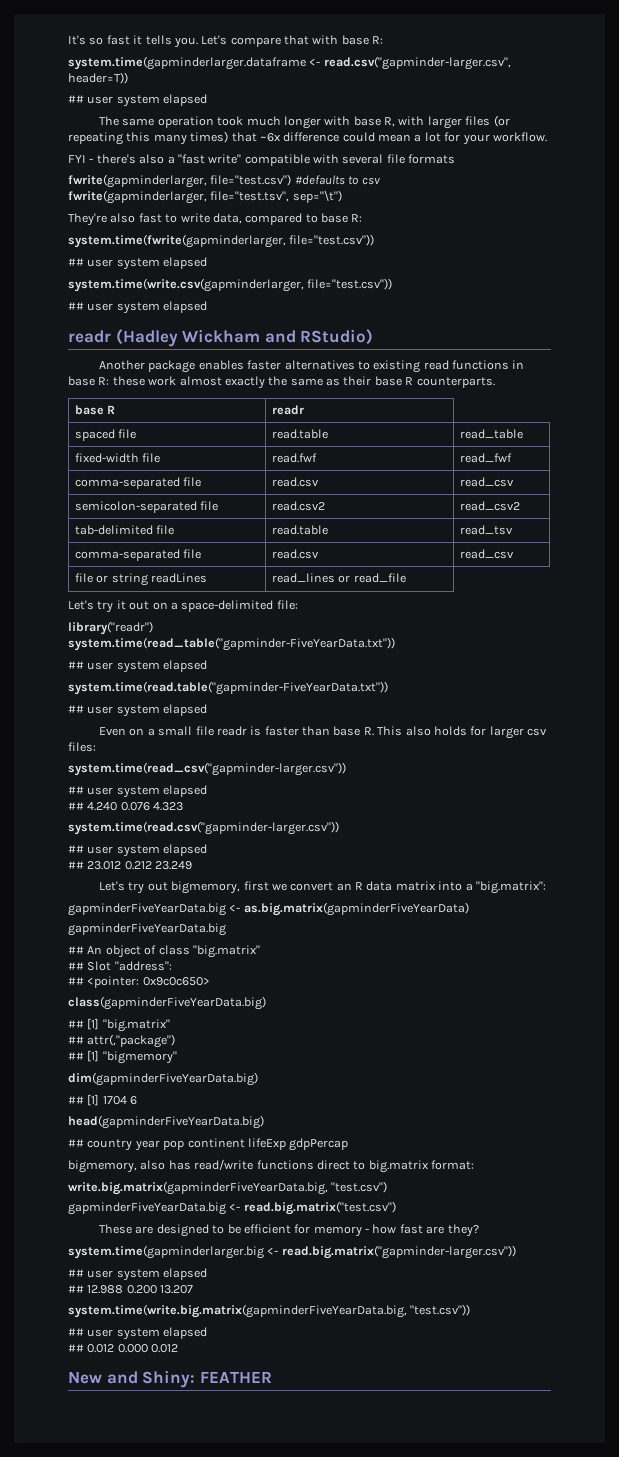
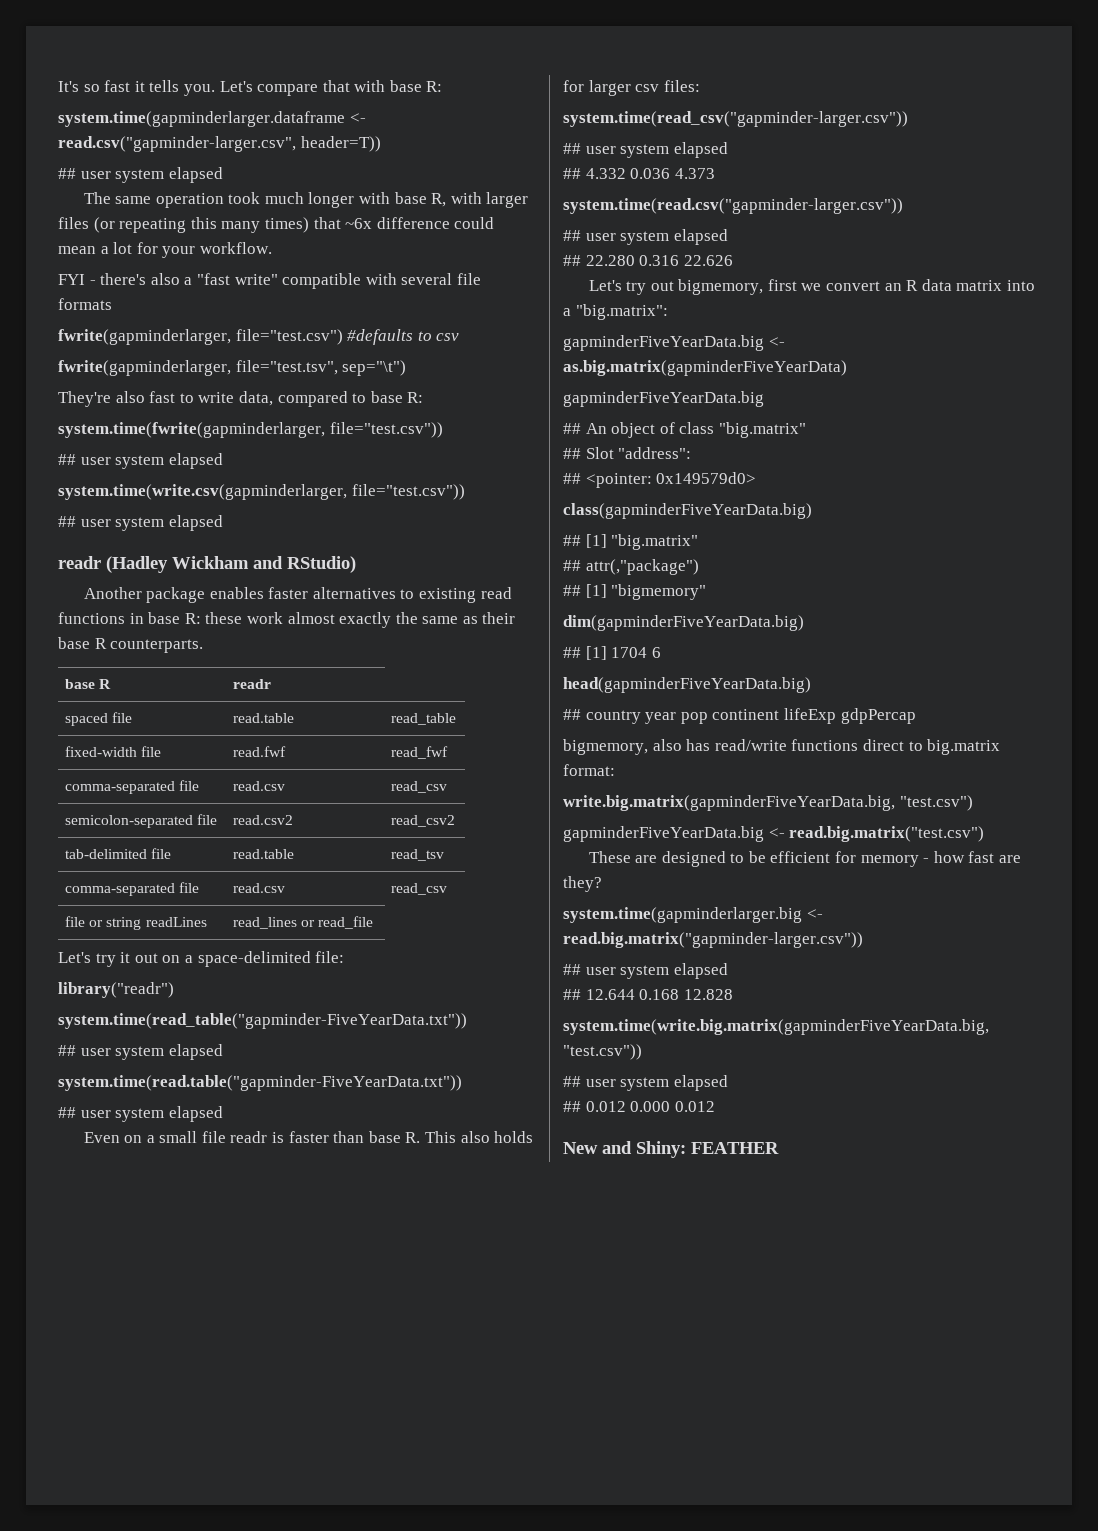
- ## 4.240 0.076 4.323
+ ## 4.332 0.036 4.373
- ## 23.012 0.212 23.249
+ ## 22.280 0.316 22.626
- ## <pointer: 0x9c0c650>
+ ## <pointer: 0x149579d0>
- ## 12.988 0.200 13.207
+ ## 12.644 0.168 12.828

